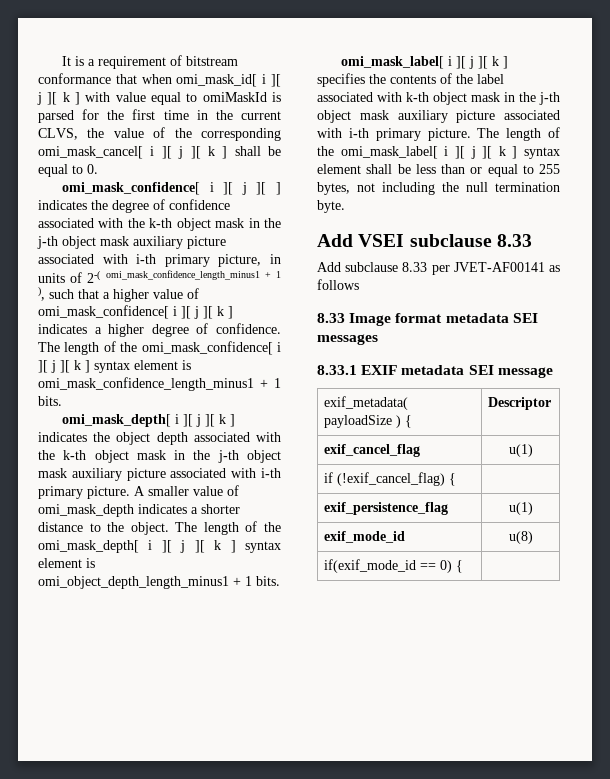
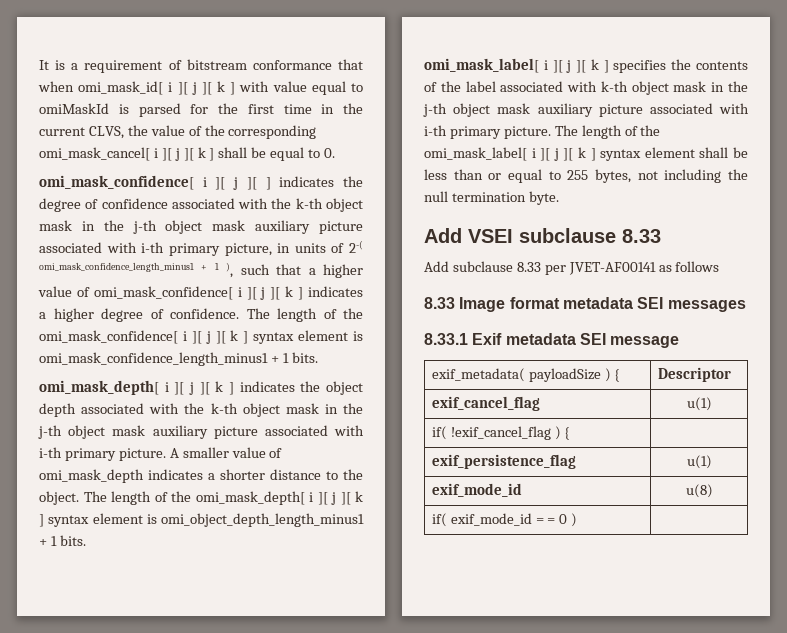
- 8.33.1 EXIF metadata SEI message
+ 8.33.1 Exif metadata SEI message
- if (!exif_cancel_flag) { |
+ if( !exif_cancel_flag ) { |
- if(exif_mode_id == 0) { |
+ if( exif_mode_id = = 0 ) |

